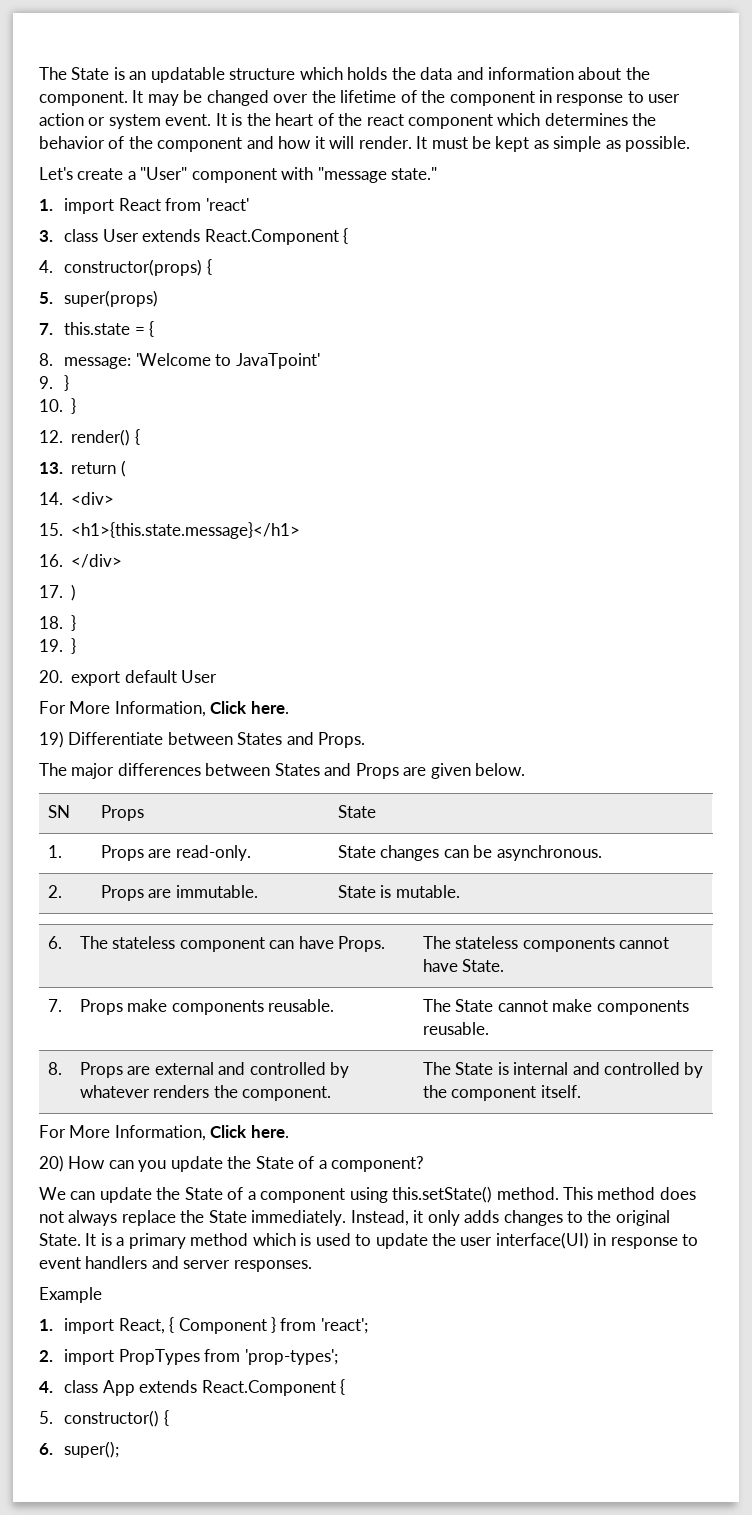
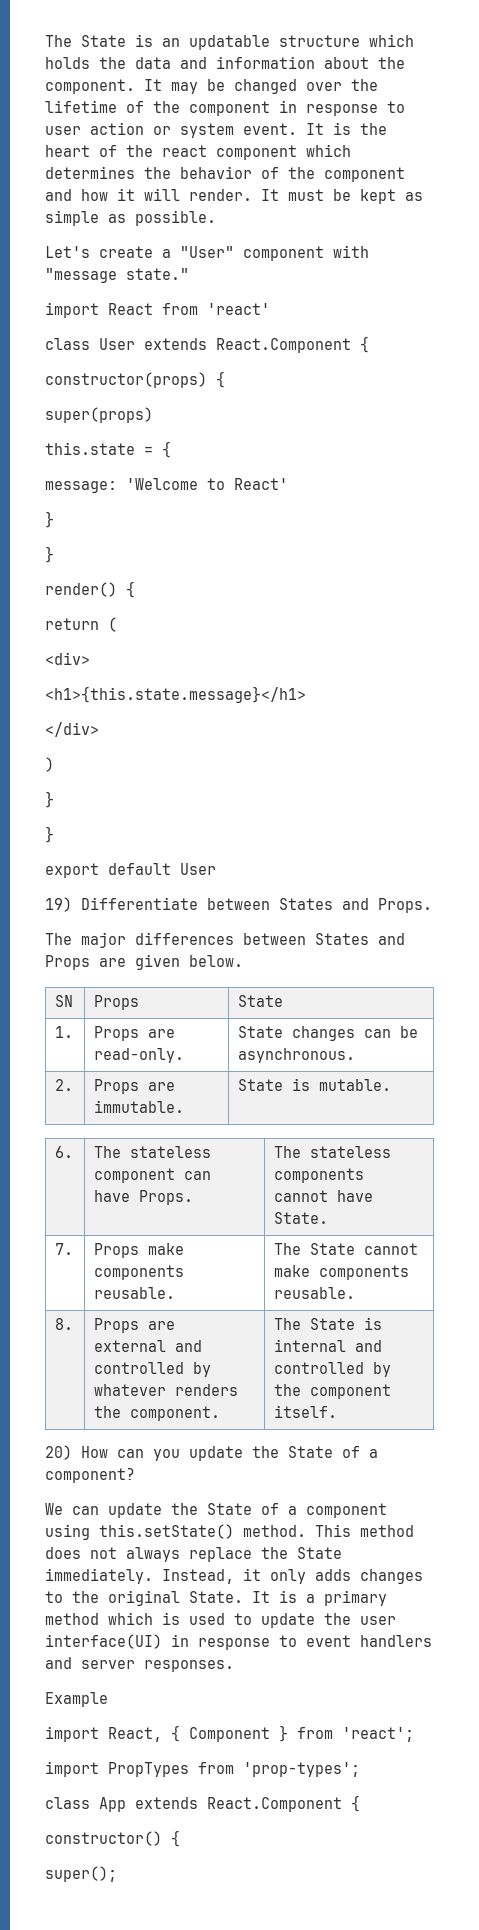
- 1. import React from 'react'
+ import React from 'react'
- 3. class User extends React.Component {
+ class User extends React.Component {
- 4. constructor(props) {
+ constructor(props) {
- 5. super(props)
+ super(props)
- 7. this.state = {
+ this.state = {
- 8. message: 'Welcome to JavaTpoint'
- 9. }
- 10. }
- 12. render() {
+ message: 'Welcome to React'
+ }
+ }
+ render() {
- 13. return (
+ return (
- 14. <div>
+ <div>
- 15. <h1>{this.state.message}</h1>
+ <h1>{this.state.message}</h1>
- 16. </div>
+ </div>
- 17. )
- 18. }
- 19. }
- 20. export default User
- For More Information, Click here.
+ )
+ }
+ }
+ export default User
  8. | Props are external and controlled by whatever renders the component. | The State is internal and controlled by the component itself.
- For More Information, Click here.
- 1. import React, { Component } from 'react';
+ import React, { Component } from 'react';
- 2. import PropTypes from 'prop-types';
+ import PropTypes from 'prop-types';
- 4. class App extends React.Component {
+ class App extends React.Component {
- 5. constructor() {
+ constructor() {
- 6. super();
+ super();

